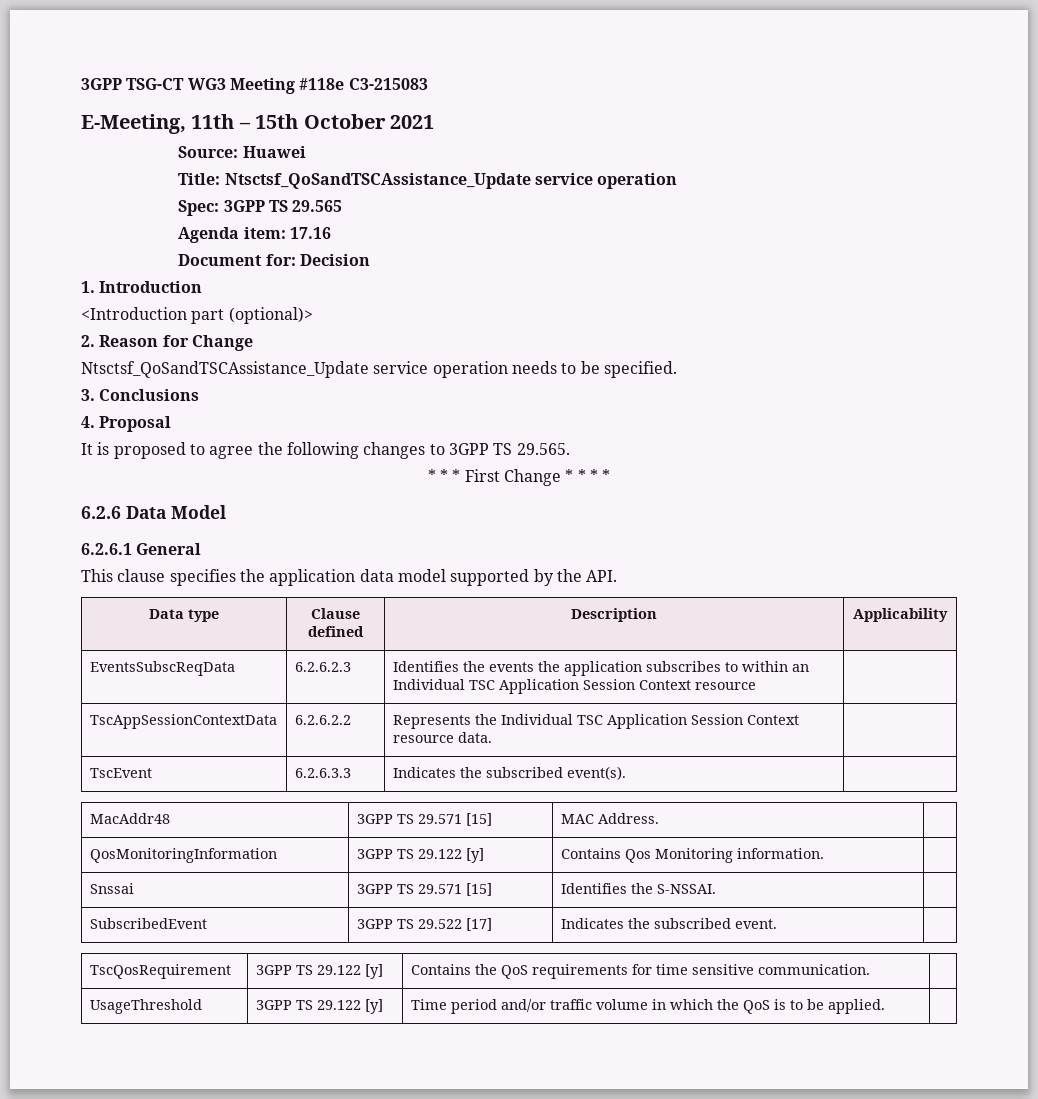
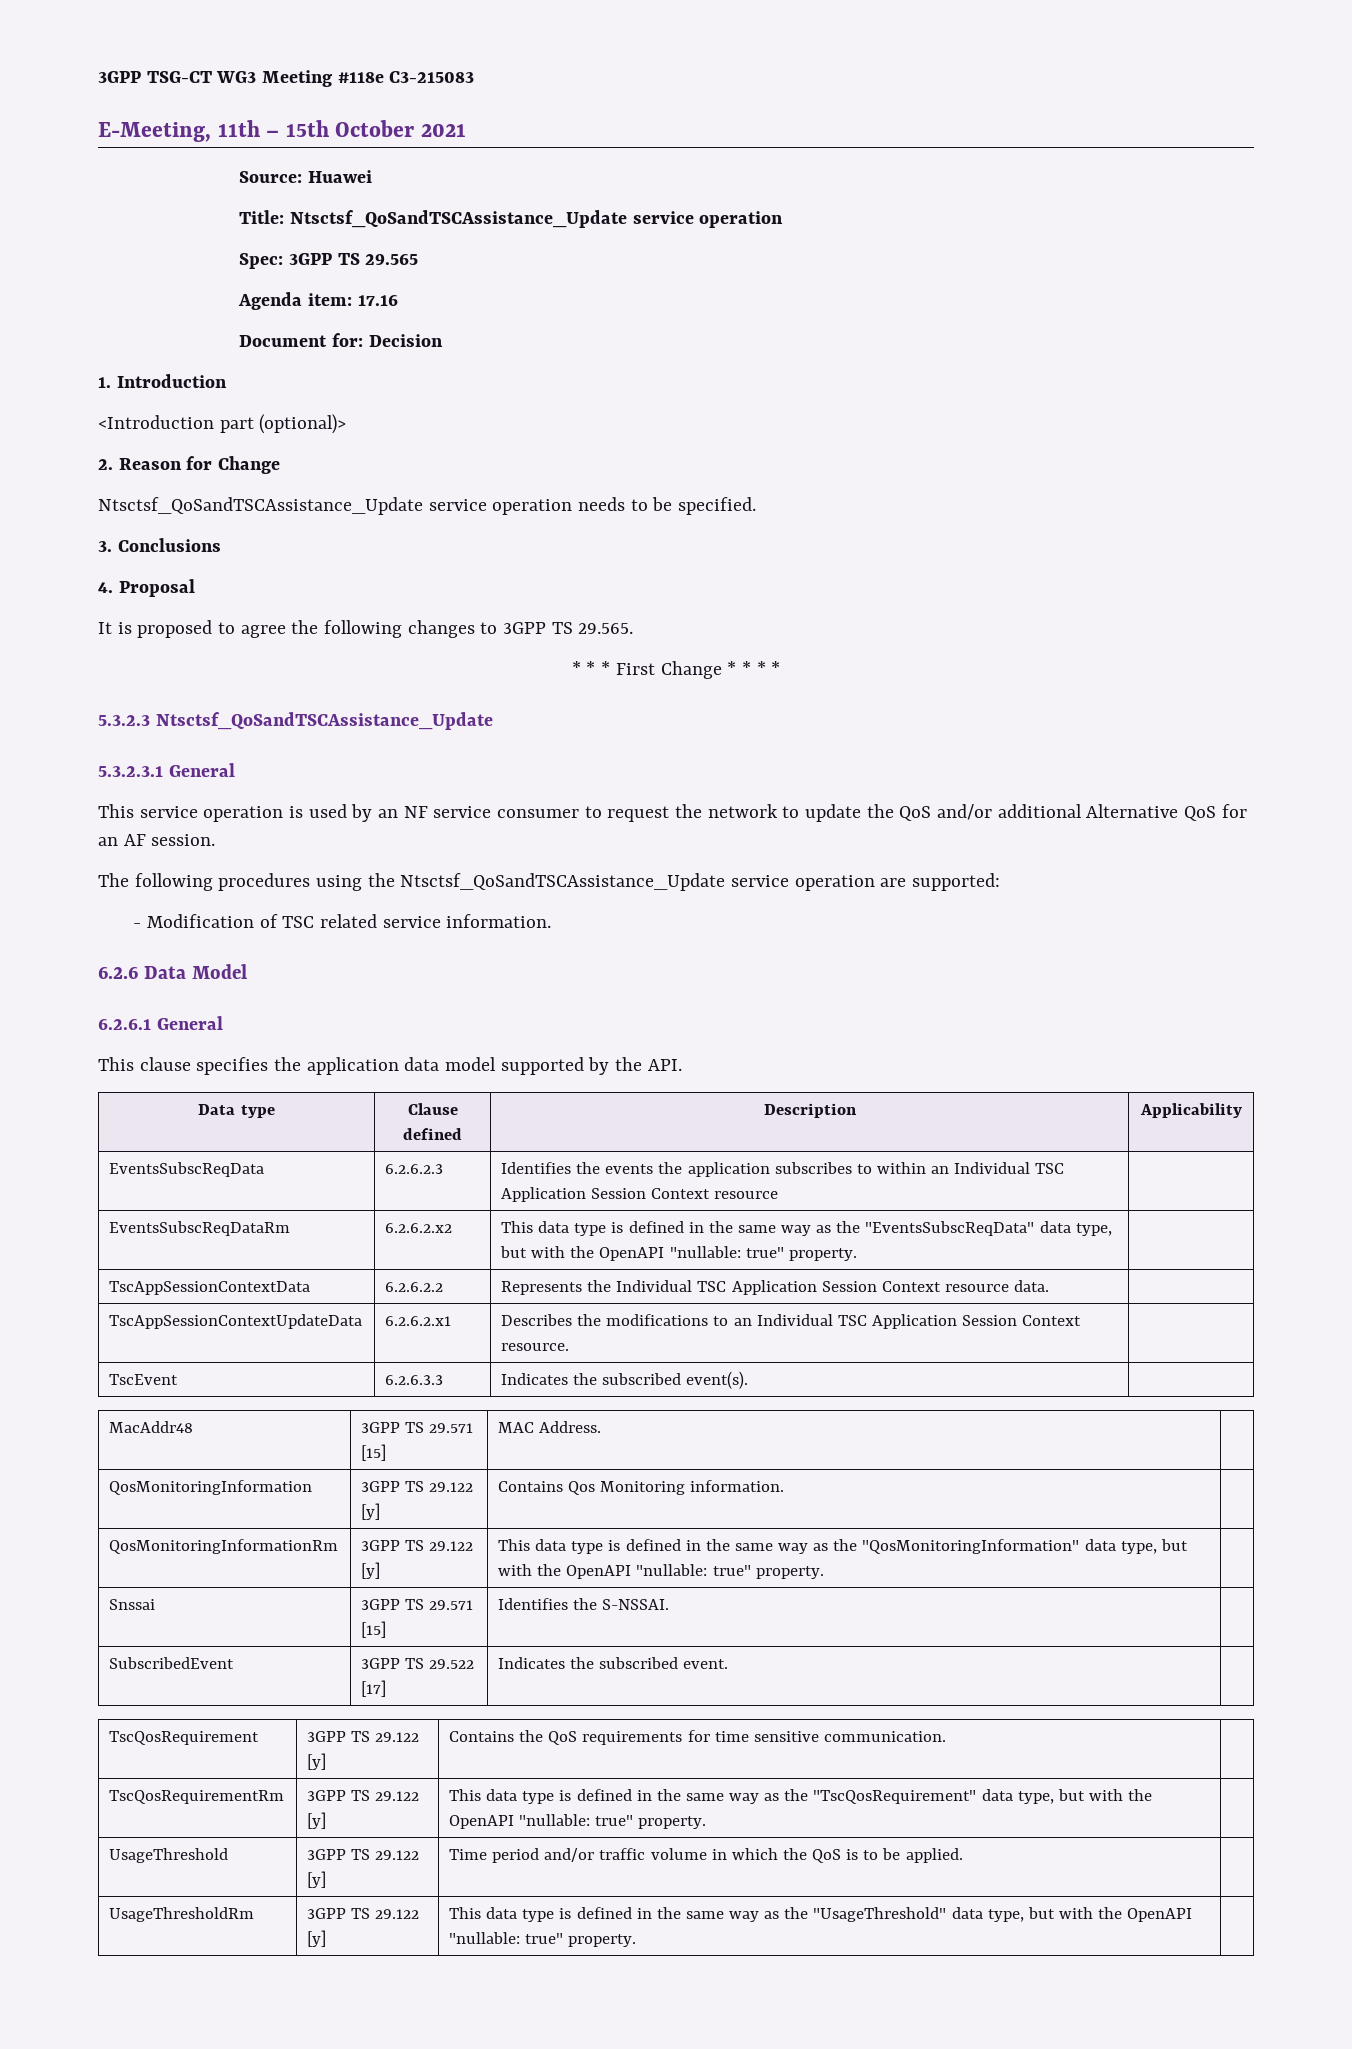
+ 5.3.2.3 Ntsctsf_QoSandTSCAssistance_Update
+ 5.3.2.3.1 General
+ This service operation is used by an NF service consumer to request the network to update the QoS and/or additional Alternative QoS for an AF session.
+ The following procedures using the Ntsctsf_QoSandTSCAssistance_Update service operation are supported:
+ - Modification of TSC related service information.
+ EventsSubscReqDataRm | 6.2.6.2.x2 | This data type is defined in the same way as the "EventsSubscReqData" data type, but with the OpenAPI "nullable: true" property. |
+ TscAppSessionContextUpdateData | 6.2.6.2.x1 | Describes the modifications to an Individual TSC Application Session Context resource. |
+ QosMonitoringInformationRm | 3GPP TS 29.122 [y] | This data type is defined in the same way as the "QosMonitoringInformation" data type, but with the OpenAPI "nullable: true" property. |
+ TscQosRequirementRm | 3GPP TS 29.122 [y] | This data type is defined in the same way as the "TscQosRequirement" data type, but with the OpenAPI "nullable: true" property. |
+ UsageThresholdRm | 3GPP TS 29.122 [y] | This data type is defined in the same way as the "UsageThreshold" data type, but with the OpenAPI "nullable: true" property. |

